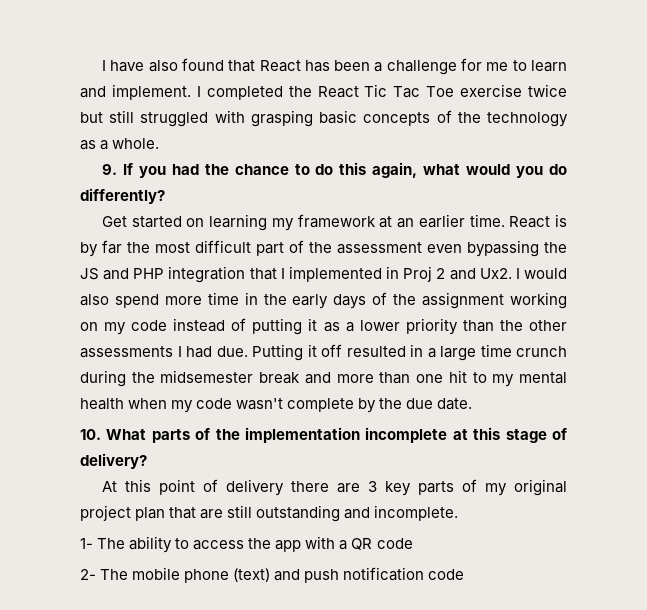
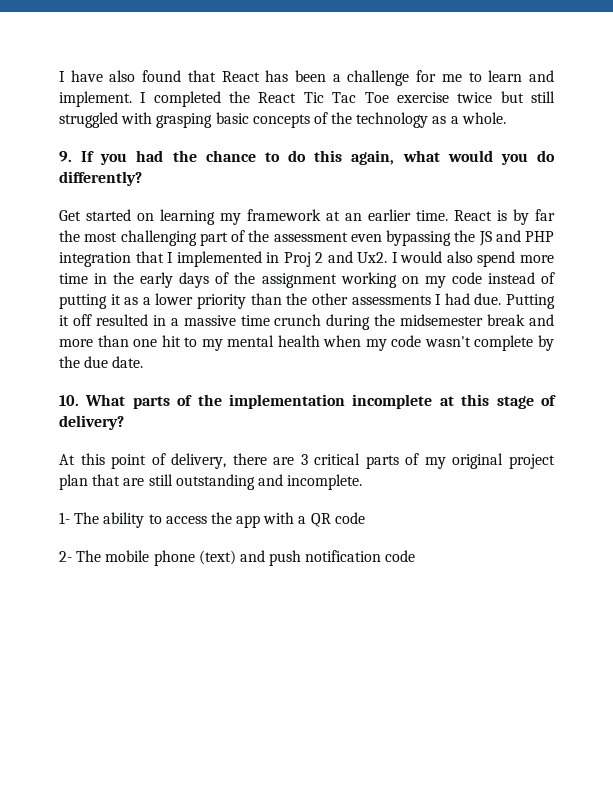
- React is by far the most difficult part of the assessment even bypassing the JS and PHP integration that I implemented in Proj 2 and Ux2. I would also spend more time in the early days of the assignment working on my code instead of putting it as a lower priority than the other assessments I had due.
+ React is by far the most challenging part of the assessment even bypassing the JS and PHP integration that I implemented in Proj 2 and Ux2. I would also spend more time in the early days of the assignment working on my code instead of putting it as a lower priority than the other assessments I had due.
- Putting it off resulted in a large time crunch during the midsemester break and more than one hit to my mental health when my code wasn't complete by the due date.
+ Putting it off resulted in a massive time crunch during the midsemester break and more than one hit to my mental health when my code wasn't complete by the due date.
- At this point of delivery there are 3 key parts of my original project plan that are still outstanding and incomplete.
+ At this point of delivery, there are 3 critical parts of my original project plan that are still outstanding and incomplete.

